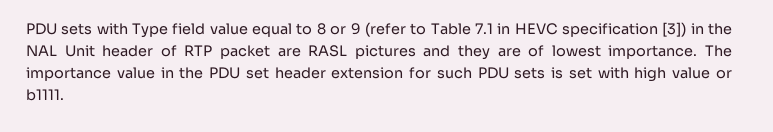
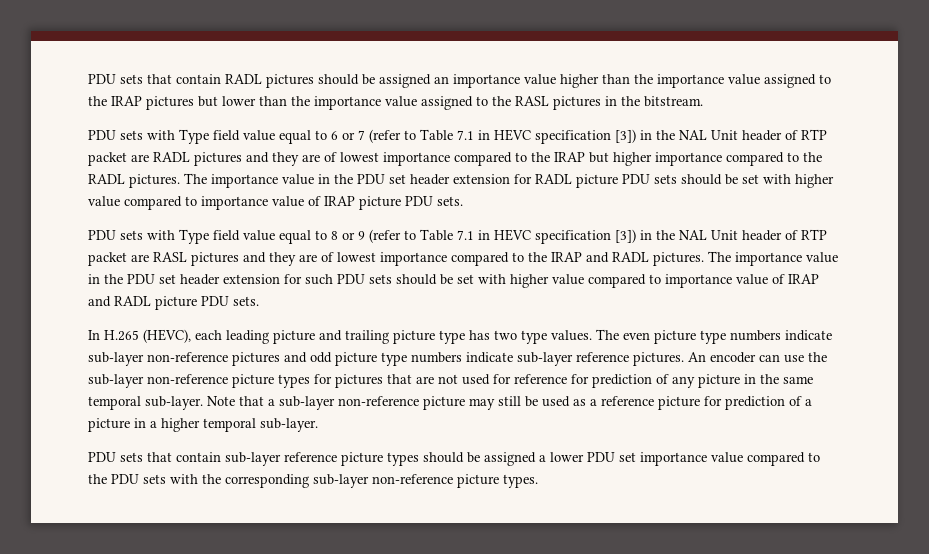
- PDU sets with Type field value equal to 8 or 9 (refer to Table 7.1 in HEVC specification [3]) in the NAL Unit header of RTP packet are RASL pictures and they are of lowest importance.
+ PDU sets that contain RADL pictures should be assigned an importance value higher than the importance value assigned to the IRAP pictures but lower than the importance value assigned to the RASL pictures in the bitstream.
+ PDU sets with Type field value equal to 6 or 7 (refer to Table 7.1 in HEVC specification [3]) in the NAL Unit header of RTP packet are RADL pictures and they are of lowest importance compared to the IRAP but higher importance compared to the RADL pictures. The importance value in the PDU set header extension for RADL picture PDU sets should be set with higher value compared to importance value of IRAP picture PDU sets.
+ PDU sets with Type field value equal to 8 or 9 (refer to Table 7.1 in HEVC specification [3]) in the NAL Unit header of RTP packet are RASL pictures and they are of lowest importance compared to the IRAP and RADL pictures.
- The importance value in the PDU set header extension for such PDU sets is set with high value or b1111.
+ The importance value in the PDU set header extension for such PDU sets should be set with higher value compared to importance value of IRAP and RADL picture PDU sets.
+ In H.265 (HEVC), each leading picture and trailing picture type has two type values. The even picture type numbers indicate sub-layer non-reference pictures and odd picture type numbers indicate sub-layer reference pictures. An encoder can use the sub-layer non-reference picture types for pictures that are not used for reference for prediction of any picture in the same temporal sub-layer. Note that a sub-layer non-reference picture may still be used as a reference picture for prediction of a picture in a higher temporal sub-layer.
+ PDU sets that contain sub-layer reference picture types should be assigned a lower PDU set importance value compared to the PDU sets with the corresponding sub-layer non-reference picture types.

